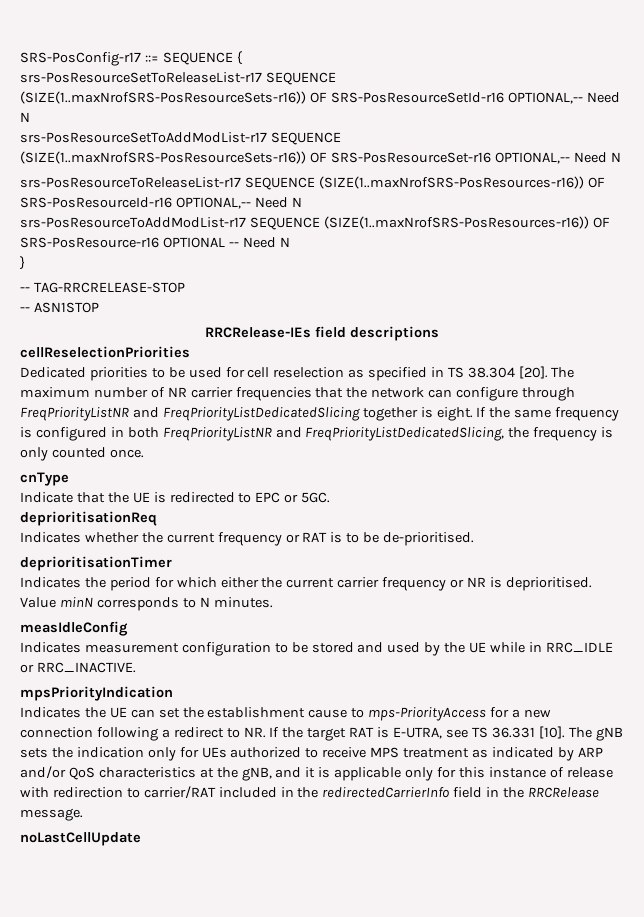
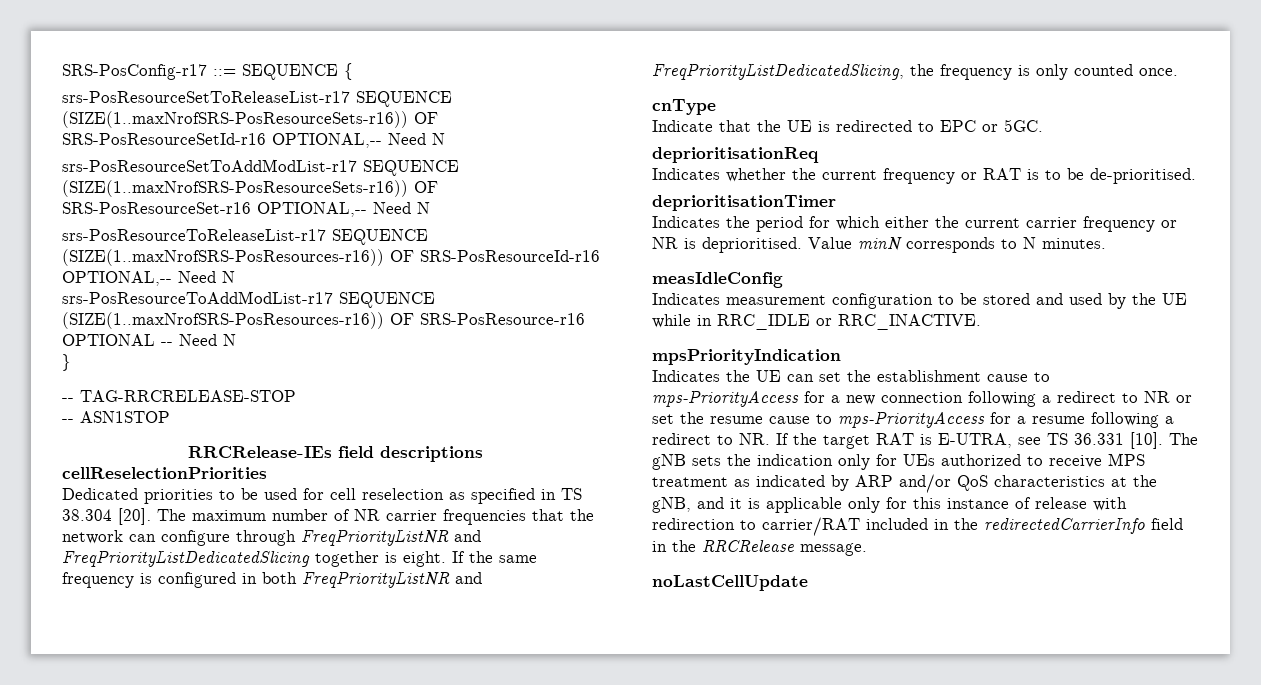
- Indicates the UE can set the establishment cause to mps-PriorityAccess for a new connection following a redirect to NR. If the target RAT is E-UTRA, see TS 36.331 [10].
+ Indicates the UE can set the establishment cause to mps-PriorityAccess for a new connection following a redirect to NR or set the resume cause to mps-PriorityAccess for a resume following a redirect to NR. If the target RAT is E-UTRA, see TS 36.331 [10].

